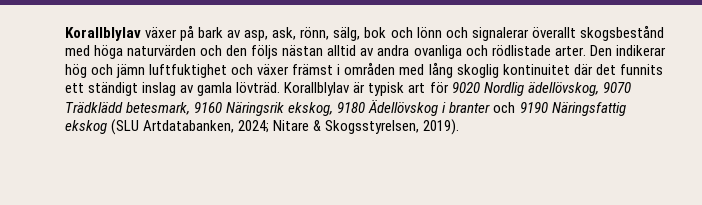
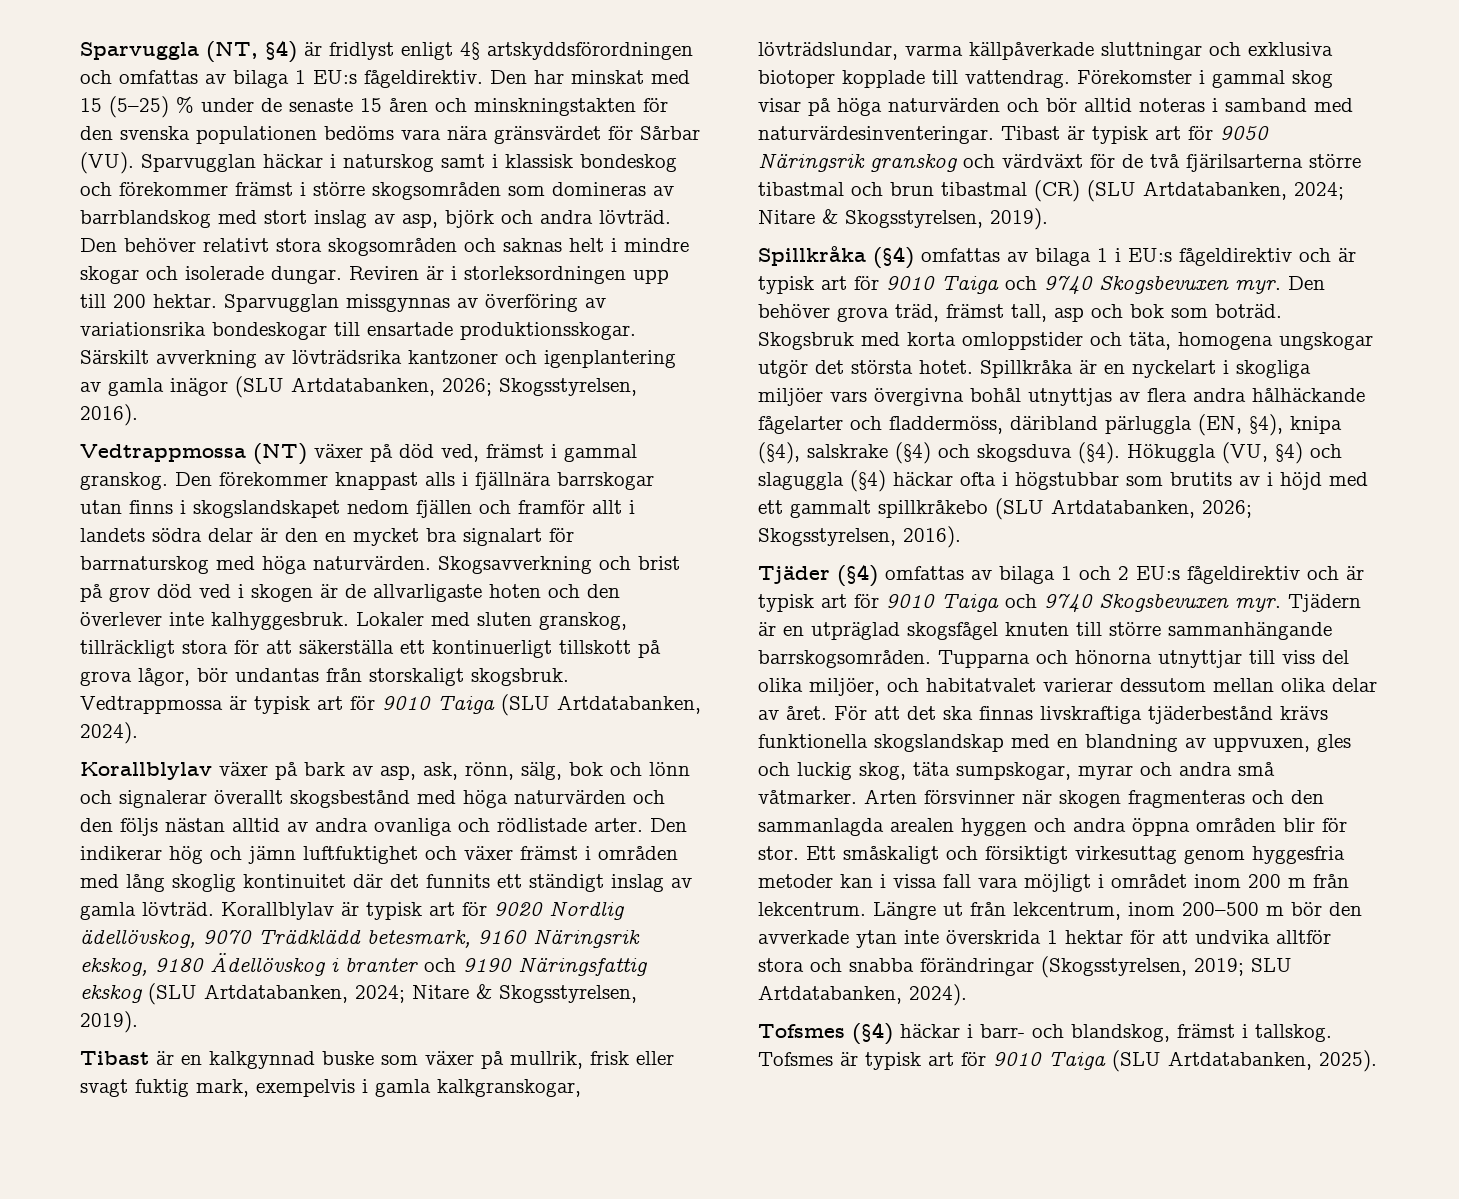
+ Sparvuggla (NT, §4) är fridlyst enligt 4§ artskyddsförordningen och omfattas av bilaga 1 EU:s fågeldirektiv. Den har minskat med 15 (5–25) % under de senaste 15 åren och minskningstakten för den svenska populationen bedöms vara nära gränsvärdet för Sårbar (VU). Sparvugglan häckar i naturskog samt i klassisk bondeskog och förekommer främst i större skogsområden som domineras av barrblandskog med stort inslag av asp, björk och andra lövträd. Den behöver relativt stora skogsområden och saknas helt i mindre skogar och isolerade dungar. Reviren är i storleksordningen upp till 200 hektar. Sparvugglan missgynnas av överföring av variationsrika bondeskogar till ensartade produktionsskogar. Särskilt avverkning av lövträdsrika kantzoner och igenplantering av gamla inägor (SLU Artdatabanken, 2026; Skogsstyrelsen, 2016).
+ Vedtrappmossa (NT) växer på död ved, främst i gammal granskog. Den förekommer knappast alls i fjällnära barrskogar utan finns i skogslandskapet nedom fjällen och framför allt i landets södra delar är den en mycket bra signalart för barrnaturskog med höga naturvärden. Skogsavverkning och brist på grov död ved i skogen är de allvarligaste hoten och den överlever inte kalhyggesbruk. Lokaler med sluten granskog, tillräckligt stora för att säkerställa ett kontinuerligt tillskott på grova lågor, bör undantas från storskaligt skogsbruk. Vedtrappmossa är typisk art för 9010 Taiga (SLU Artdatabanken, 2024).
+ Tibast är en kalkgynnad buske som växer på mullrik, frisk eller svagt fuktig mark, exempelvis i gamla kalkgranskogar, lövträdslundar, varma källpåverkade sluttningar och exklusiva biotoper kopplade till vattendrag. Förekomster i gammal skog visar på höga naturvärden och bör alltid noteras i samband med naturvärdesinventeringar. Tibast är typisk art för 9050 Näringsrik granskog och värdväxt för de två fjärilsarterna större tibastmal och brun tibastmal (CR) (SLU Artdatabanken, 2024; Nitare & Skogsstyrelsen, 2019).
+ Spillkråka (§4) omfattas av bilaga 1 i EU:s fågeldirektiv och är typisk art för 9010 Taiga och 9740 Skogsbevuxen myr. Den behöver grova träd, främst tall, asp och bok som boträd. Skogsbruk med korta omloppstider och täta, homogena ungskogar utgör det största hotet. Spillkråka är en nyckelart i skogliga miljöer vars övergivna bohål utnyttjas av flera andra hålhäckande fågelarter och fladdermöss, däribland pärluggla (EN, §4), knipa (§4), salskrake (§4) och skogsduva (§4). Hökuggla (VU, §4) och slaguggla (§4) häckar ofta i högstubbar som brutits av i höjd med ett gammalt spillkråkebo (SLU Artdatabanken, 2026; Skogsstyrelsen, 2016).
+ Tjäder (§4) omfattas av bilaga 1 och 2 EU:s fågeldirektiv och är typisk art för 9010 Taiga och 9740 Skogsbevuxen myr. Tjädern är en utpräglad skogsfågel knuten till större sammanhängande barrskogsområden. Tupparna och hönorna utnyttjar till viss del olika miljöer, och habitatvalet varierar dessutom mellan olika delar av året. För att det ska finnas livskraftiga tjäderbestånd krävs funktionella skogslandskap med en blandning av uppvuxen, gles och luckig skog, täta sumpskogar, myrar och andra små våtmarker. Arten försvinner när skogen fragmenteras och den sammanlagda arealen hyggen och andra öppna områden blir för stor. Ett småskaligt och försiktigt virkesuttag genom hyggesfria metoder kan i vissa fall vara möjligt i området inom 200 m från lekcentrum. Längre ut från lekcentrum, inom 200–500 m bör den avverkade ytan inte överskrida 1 hektar för att undvika alltför stora och snabba förändringar (Skogsstyrelsen, 2019; SLU Artdatabanken, 2024).
+ Tofsmes (§4) häckar i barr- och blandskog, främst i tallskog. Tofsmes är typisk art för 9010 Taiga (SLU Artdatabanken, 2025).

